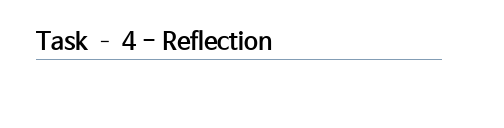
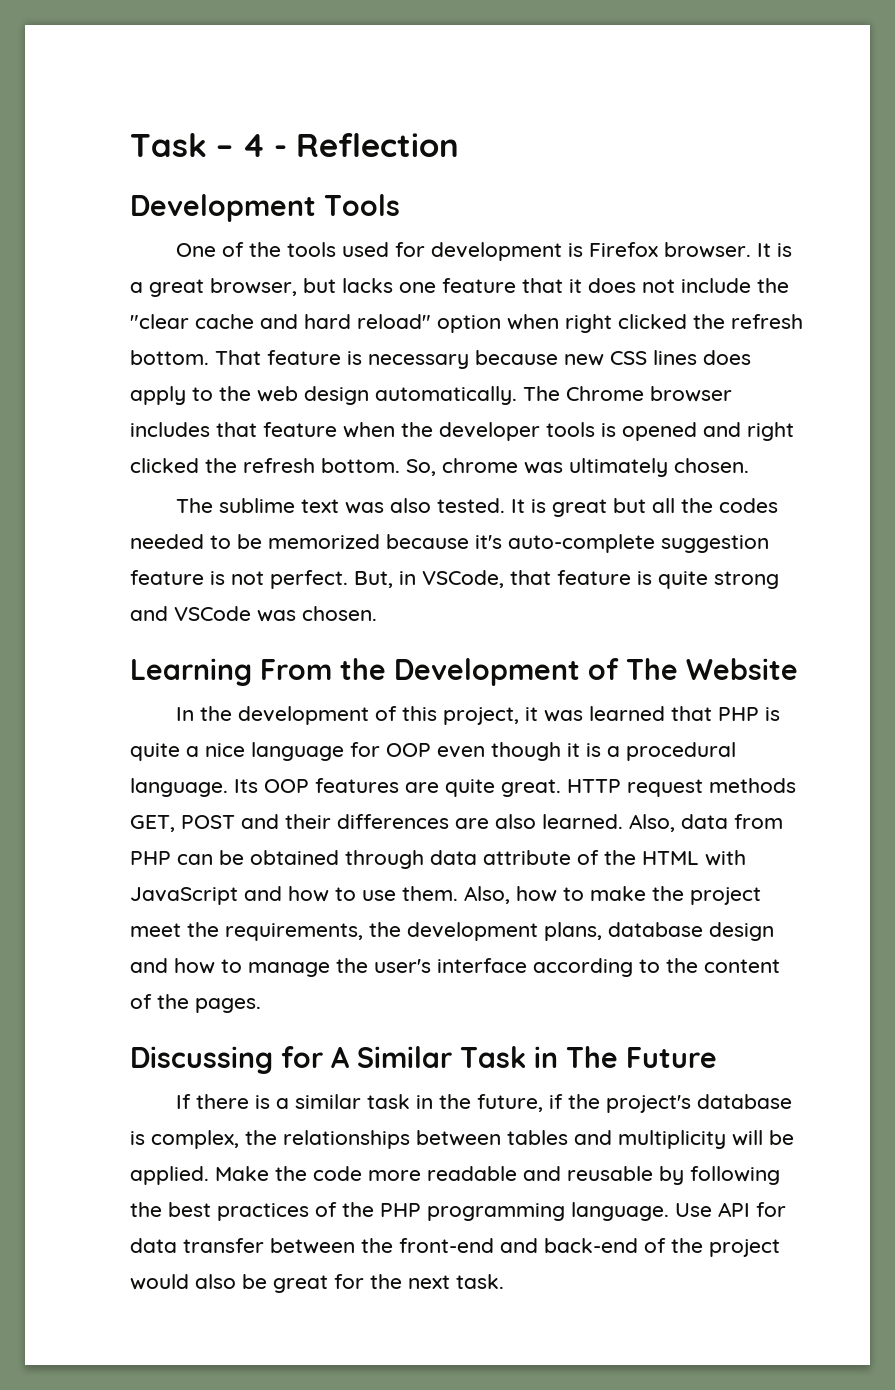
+ Development Tools
+ One of the tools used for development is Firefox browser. It is a great browser, but lacks one feature that it does not include the "clear cache and hard reload" option when right clicked the refresh bottom. That feature is necessary because new CSS lines does apply to the web design automatically. The Chrome browser includes that feature when the developer tools is opened and right clicked the refresh bottom. So, chrome was ultimately chosen.
+ The sublime text was also tested. It is great but all the codes needed to be memorized because it's auto-complete suggestion feature is not perfect. But, in VSCode, that feature is quite strong and VSCode was chosen.
+ Learning From the Development of The Website
+ In the development of this project, it was learned that PHP is quite a nice language for OOP even though it is a procedural language. Its OOP features are quite great. HTTP request methods GET, POST and their differences are also learned. Also, data from PHP can be obtained through data attribute of the HTML with JavaScript and how to use them. Also, how to make the project meet the requirements, the development plans, database design and how to manage the user's interface according to the content of the pages.
+ Discussing for A Similar Task in The Future
+ If there is a similar task in the future, if the project's database is complex, the relationships between tables and multiplicity will be applied. Make the code more readable and reusable by following the best practices of the PHP programming language. Use API for data transfer between the front-end and back-end of the project would also be great for the next task.

